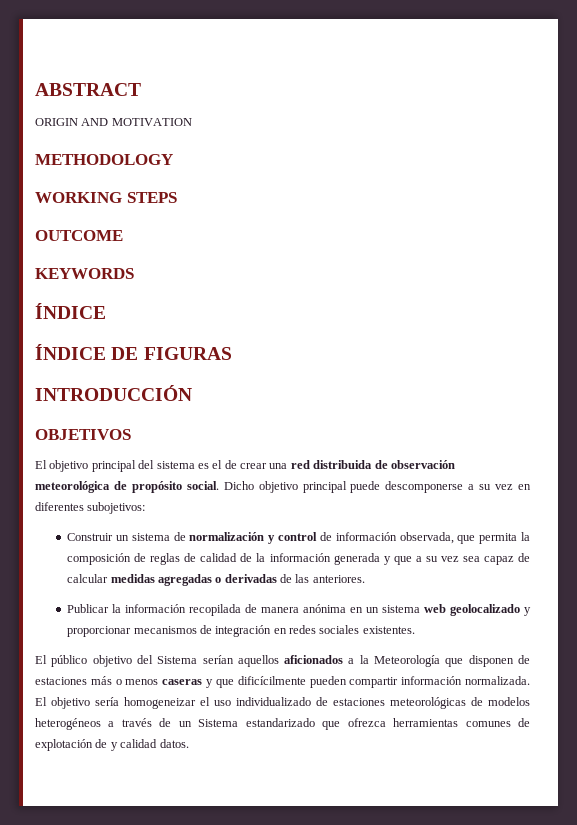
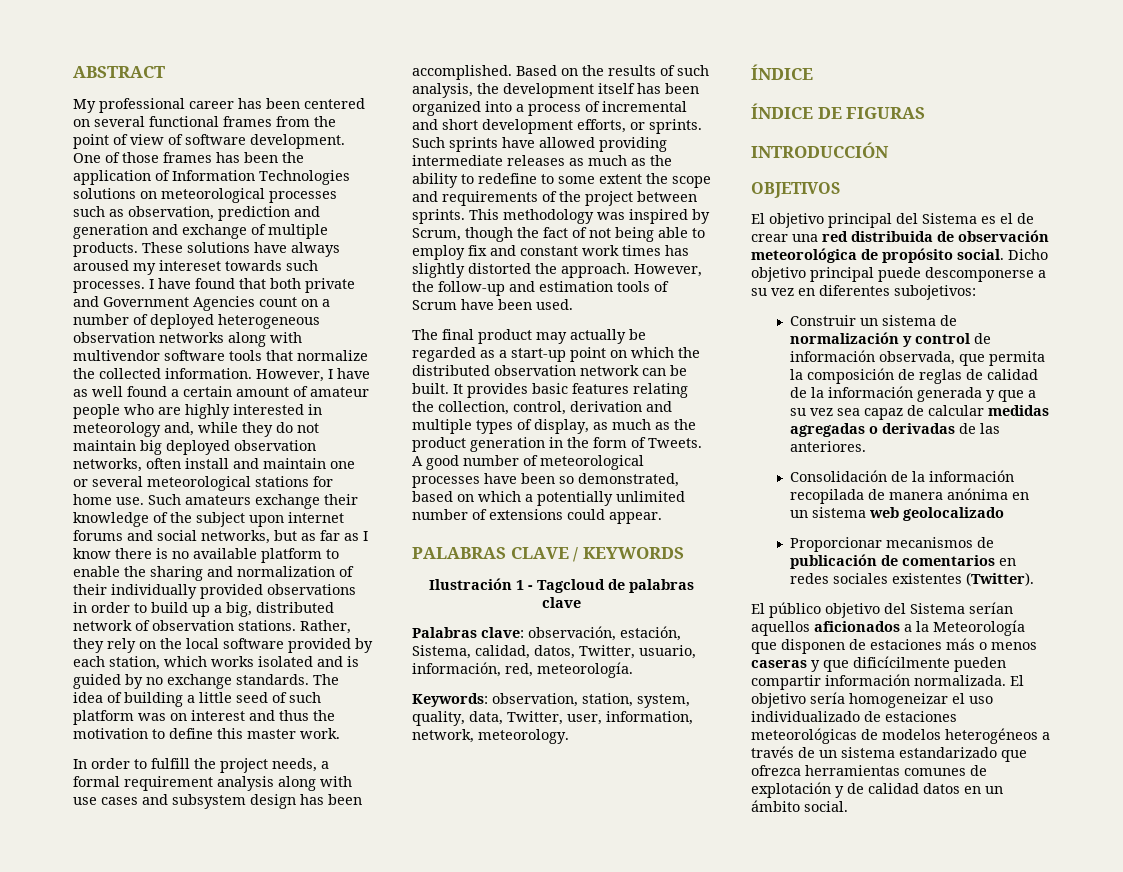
- ORIGIN AND MOTIVATION
- METHODOLOGY
- WORKING STEPS
- OUTCOME
- KEYWORDS
+ My professional career has been centered on several functional frames from the point of view of software development. One of those frames has been the application of Information Technologies solutions on meteorological processes such as observation, prediction and generation and exchange of multiple products. These solutions have always aroused my intereset towards such processes. I have found that both private and Government Agencies count on a number of deployed heterogeneous observation networks along with multivendor software tools that normalize the collected information. However, I have as well found a certain amount of amateur people who are highly interested in meteorology and, while they do not maintain big deployed observation networks, often install and maintain one or several meteorological stations for home use. Such amateurs exchange their knowledge of the subject upon internet forums and social networks, but as far as I know there is no available platform to enable the sharing and normalization of their individually provided observations in order to build up a big, distributed network of observation stations. Rather, they rely on the local software provided by each station, which works isolated and is guided by no exchange standards. The idea of building a little seed of such platform was on interest and thus the motivation to define this master work.
+ In order to fulfill the project needs, a formal requirement analysis along with use cases and subsystem design has been accomplished. Based on the results of such analysis, the development itself has been organized into a process of incremental and short development efforts, or sprints. Such sprints have allowed providing intermediate releases as much as the ability to redefine to some extent the scope and requirements of the project between sprints. This methodology was inspired by Scrum, though the fact of not being able to employ fix and constant work times has slightly distorted the approach. However, the follow-up and estimation tools of Scrum have been used.
+ The final product may actually be regarded as a start-up point on which the distributed observation network can be built. It provides basic features relating the collection, control, derivation and multiple types of display, as much as the product generation in the form of Tweets. A good number of meteorological processes have been so demonstrated, based on which a potentially unlimited number of extensions could appear.
+ PALABRAS CLAVE / KEYWORDS
+ Ilustración 1 - Tagcloud de palabras clave
+ Palabras clave: observación, estación, Sistema, calidad, datos, Twitter, usuario, información, red, meteorología.
+ Keywords: observation, station, system, quality, data, Twitter, user, information, network, meteorology.
- El objetivo principal del sistema es el de crear una red distribuida de observación meteorológica de propósito social.
+ El objetivo principal del Sistema es el de crear una red distribuida de observación meteorológica de propósito social.
- Publicar la información recopilada de manera anónima en un sistema web geolocalizado y proporcionar mecanismos de integración en redes sociales existentes.
+ Consolidación de la información recopilada de manera anónima en un sistema web geolocalizado
+ Proporcionar mecanismos de publicación de comentarios en redes sociales existentes (Twitter).
- El objetivo sería homogeneizar el uso individualizado de estaciones meteorológicas de modelos heterogéneos a través de un Sistema estandarizado que ofrezca herramientas comunes de explotación de y calidad datos.
+ El objetivo sería homogeneizar el uso individualizado de estaciones meteorológicas de modelos heterogéneos a través de un sistema estandarizado que ofrezca herramientas comunes de explotación y de calidad datos en un ámbito social.

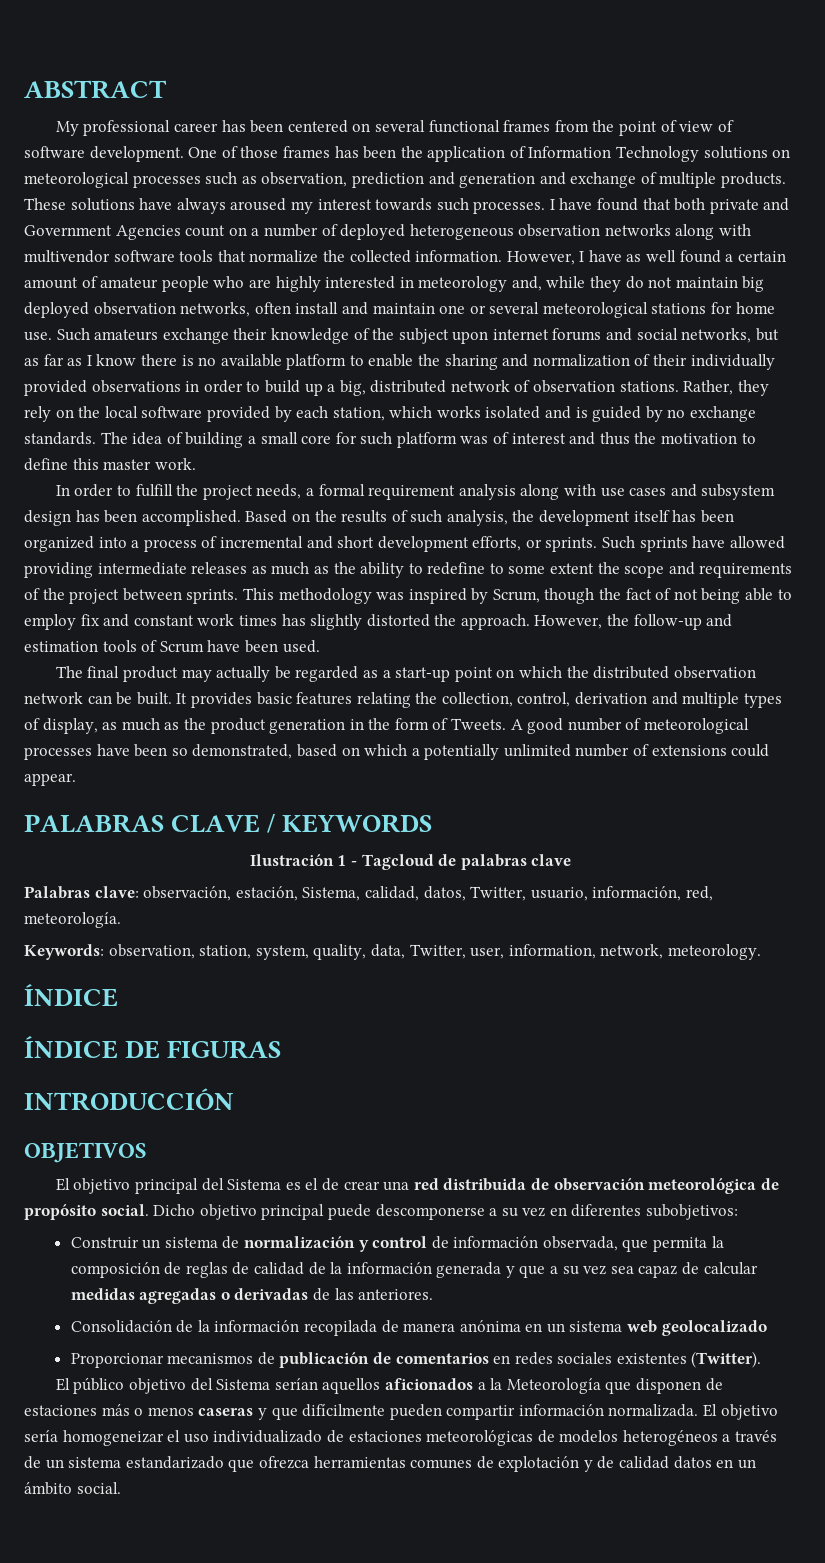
- One of those frames has been the application of Information Technologies solutions on meteorological processes such as observation, prediction and generation and exchange of multiple products.
+ One of those frames has been the application of Information Technology solutions on meteorological processes such as observation, prediction and generation and exchange of multiple products.
- These solutions have always aroused my intereset towards such processes.
+ These solutions have always aroused my interest towards such processes.
- The idea of building a little seed of such platform was on interest and thus the motivation to define this master work.
+ The idea of building a small core for such platform was of interest and thus the motivation to define this master work.
- Dicho objetivo principal puede descomponerse a su vez en diferentes subojetivos:
+ Dicho objetivo principal puede descomponerse a su vez en diferentes subobjetivos:
- El público objetivo del Sistema serían aquellos aficionados a la Meteorología que disponen de estaciones más o menos caseras y que dificícilmente pueden compartir información normalizada.
+ El público objetivo del Sistema serían aquellos aficionados a la Meteorología que disponen de estaciones más o menos caseras y que difícilmente pueden compartir información normalizada.

